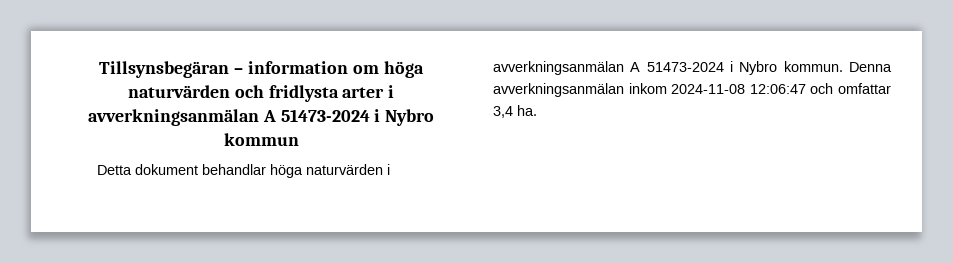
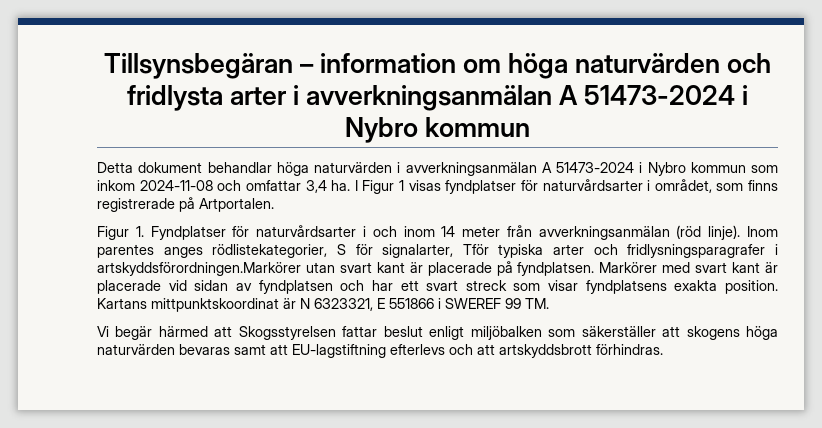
- Detta dokument behandlar höga naturvärden i avverkningsanmälan A 51473-2024 i Nybro kommun. Denna avverkningsanmälan inkom 2024-11-08 12:06:47 och omfattar 3,4 ha.
+ Detta dokument behandlar höga naturvärden i avverkningsanmälan A 51473-2024 i Nybro kommun som inkom 2024-11-08 och omfattar 3,4 ha.
+ I Figur 1 visas fyndplatser för naturvårdsarter i området, som finns registrerade på Artportalen.
+ Figur 1. Fyndplatser för naturvårdsarter i och inom 14 meter från avverkningsanmälan (röd linje). Inom parentes anges rödlistekategorier, S för signalarter, Tför typiska arter och fridlysningsparagrafer i artskyddsförordningen.Markörer utan svart kant är placerade på fyndplatsen. Markörer med svart kant är placerade vid sidan av fyndplatsen och har ett svart streck som visar fyndplatsens exakta position. Kartans mittpunktskoordinat är N 6323321, E 551866 i SWEREF 99 TM.
+ Vi begär härmed att Skogsstyrelsen fattar beslut enligt miljöbalken som säkerställer att skogens höga naturvärden bevaras samt att EU-lagstiftning efterlevs och att artskyddsbrott förhindras.

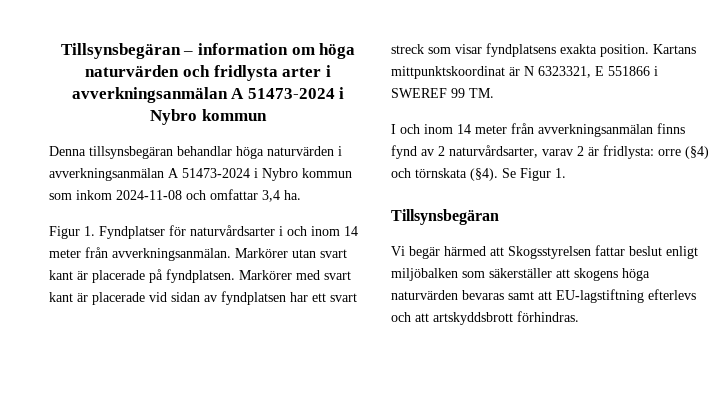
- Detta dokument behandlar höga naturvärden i avverkningsanmälan A 51473-2024 i Nybro kommun som inkom 2024-11-08 och omfattar 3,4 ha. I Figur 1 visas fyndplatser för naturvårdsarter i området, som finns registrerade på Artportalen.
+ Denna tillsynsbegäran behandlar höga naturvärden i avverkningsanmälan A 51473-2024 i Nybro kommun som inkom 2024-11-08 och omfattar 3,4 ha.
- Figur 1. Fyndplatser för naturvårdsarter i och inom 14 meter från avverkningsanmälan (röd linje). Inom parentes anges rödlistekategorier, S för signalarter, Tför typiska arter och fridlysningsparagrafer i artskyddsförordningen.Markörer utan svart kant är placerade på fyndplatsen.
+ Figur 1. Fyndplatser för naturvårdsarter i och inom 14 meter från avverkningsanmälan. Markörer utan svart kant är placerade på fyndplatsen.
- Markörer med svart kant är placerade vid sidan av fyndplatsen och har ett svart streck som visar fyndplatsens exakta position.
+ Markörer med svart kant är placerade vid sidan av fyndplatsen har ett svart streck som visar fyndplatsens exakta position.
+ I och inom 14 meter från avverkningsanmälan finns fynd av 2 naturvårdsarter, varav 2 är fridlysta: orre (§4) och törnskata (§4). Se Figur 1.
+ Tillsynsbegäran

